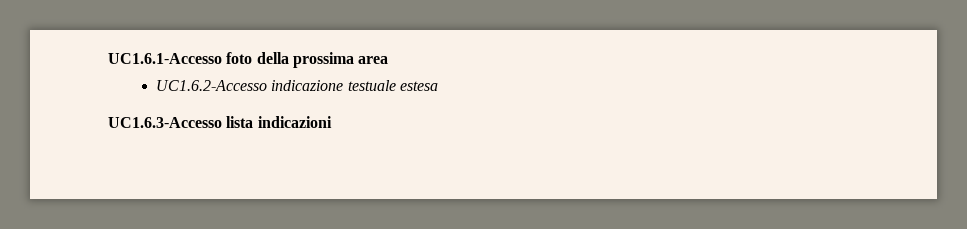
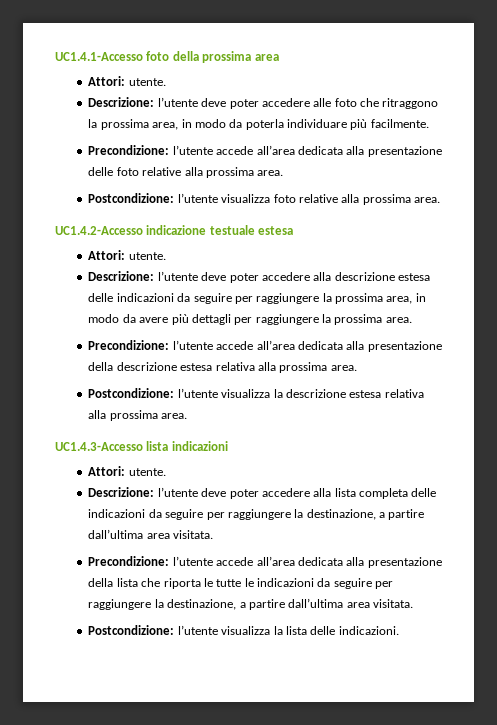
- UC1.6.1-Accesso foto della prossima area
- UC1.6.2-Accesso indicazione testuale estesa
- UC1.6.3-Accesso lista indicazioni
+ UC1.4.1-Accesso foto della prossima area
+ Attori: utente.
+ Descrizione: l’utente deve poter accedere alle foto che ritraggono la prossima area, in modo da poterla individuare più facilmente.
+ Precondizione: l’utente accede all’area dedicata alla presentazione delle foto relative alla prossima area.
+ Postcondizione: l’utente visualizza foto relative alla prossima area.
+ UC1.4.2-Accesso indicazione testuale estesa
+ Attori: utente.
+ Descrizione: l’utente deve poter accedere alla descrizione estesa delle indicazioni da seguire per raggiungere la prossima area, in modo da avere più dettagli per raggiungere la prossima area.
+ Precondizione: l’utente accede all’area dedicata alla presentazione della descrizione estesa relativa alla prossima area.
+ Postcondizione: l’utente visualizza la descrizione estesa relativa alla prossima area.
+ UC1.4.3-Accesso lista indicazioni
+ Attori: utente.
+ Descrizione: l’utente deve poter accedere alla lista completa delle indicazioni da seguire per raggiungere la destinazione, a partire dall’ultima area visitata.
+ Precondizione: l’utente accede all’area dedicata alla presentazione della lista che riporta le tutte le indicazioni da seguire per raggiungere la destinazione, a partire dall’ultima area visitata.
+ Postcondizione: l’utente visualizza la lista delle indicazioni.

